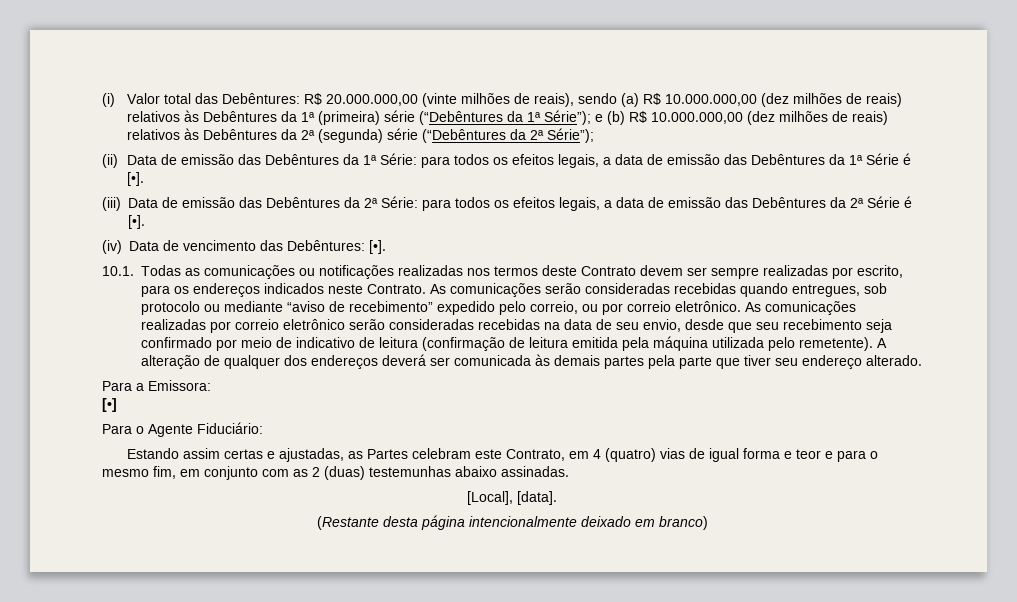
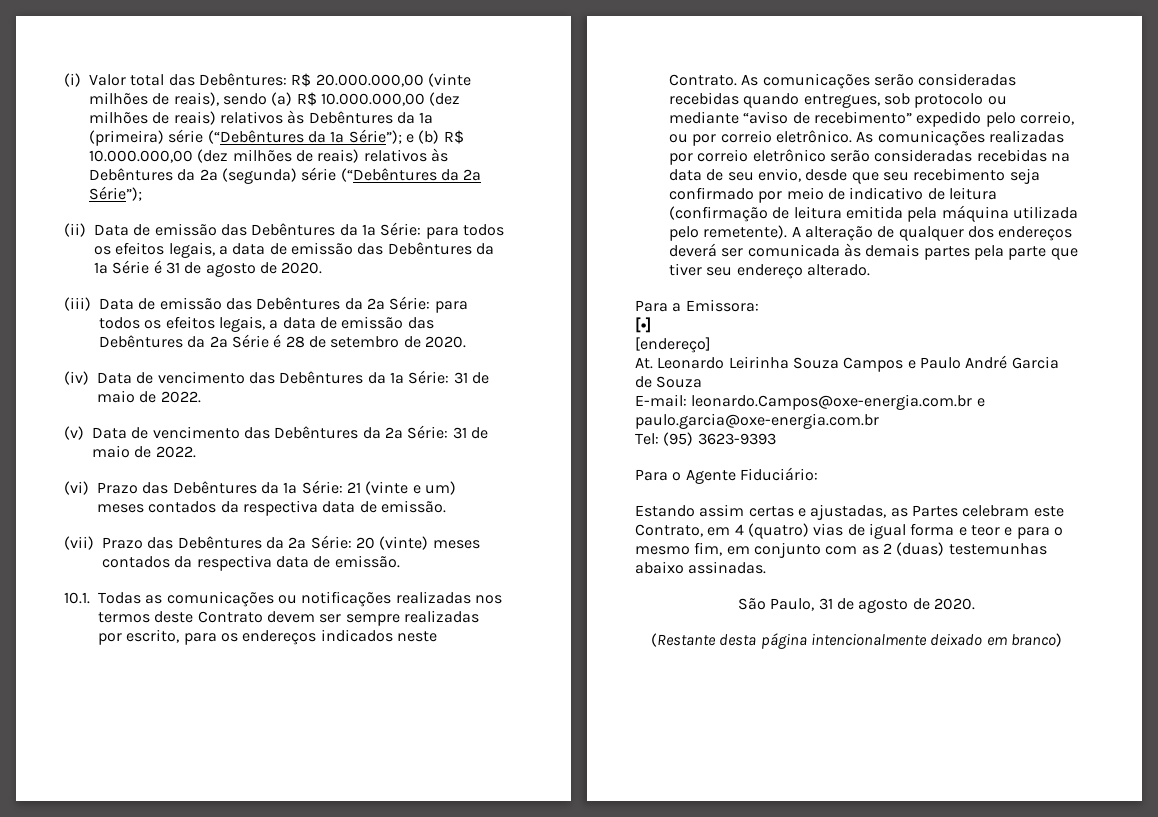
- (ii) Data de emissão das Debêntures da 1ª Série: para todos os efeitos legais, a data de emissão das Debêntures da 1ª Série é [•].
+ (ii) Data de emissão das Debêntures da 1ª Série: para todos os efeitos legais, a data de emissão das Debêntures da 1ª Série é 31 de agosto de 2020.
- (iii) Data de emissão das Debêntures da 2ª Série: para todos os efeitos legais, a data de emissão das Debêntures da 2ª Série é [•].
+ (iii) Data de emissão das Debêntures da 2ª Série: para todos os efeitos legais, a data de emissão das Debêntures da 2ª Série é 28 de setembro de 2020.
- (iv) Data de vencimento das Debêntures: [•].
+ (iv) Data de vencimento das Debêntures da 1ª Série: 31 de maio de 2022.
+ (v) Data de vencimento das Debêntures da 2ª Série: 31 de maio de 2022.
+ (vi) Prazo das Debêntures da 1ª Série: 21 (vinte e um) meses contados da respectiva data de emissão.
+ (vii) Prazo das Debêntures da 2ª Série: 20 (vinte) meses contados da respectiva data de emissão.
+ [endereço]
+ At. Leonardo Leirinha Souza Campos e Paulo André Garcia de Souza
+ E-mail: leonardo.Campos@oxe-energia.com.br e paulo.garcia@oxe-energia.com.br
+ Tel: (95) 3623-9393
- [Local], [data].
+ São Paulo, 31 de agosto de 2020.

